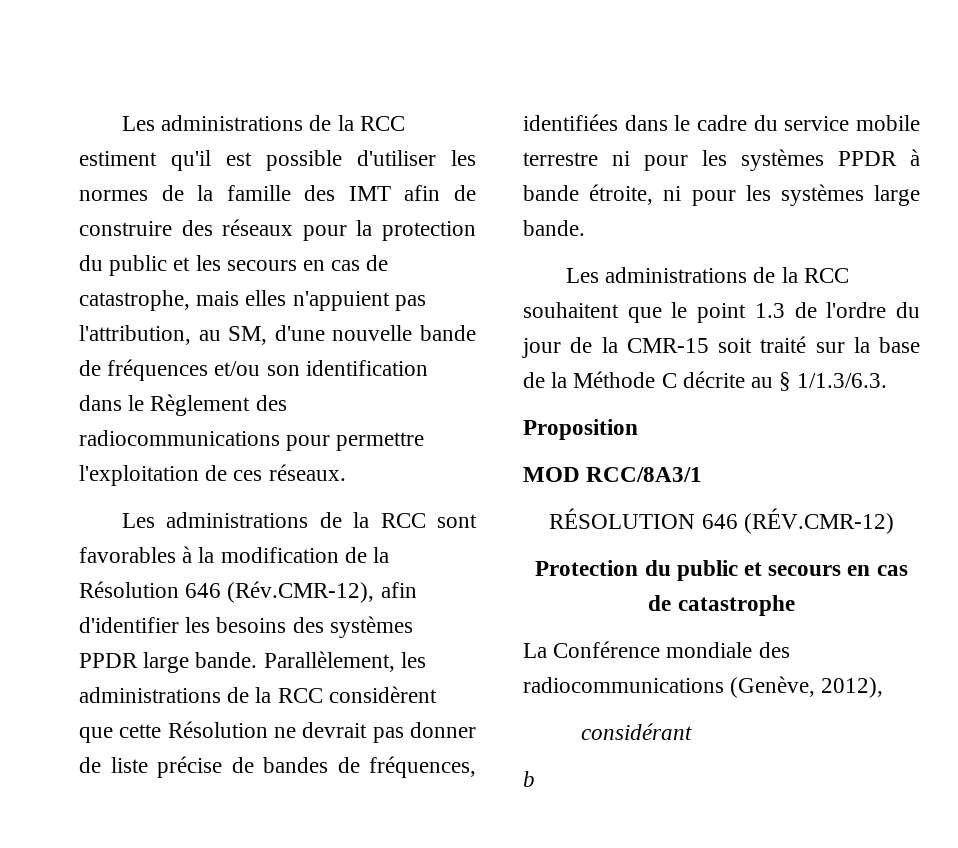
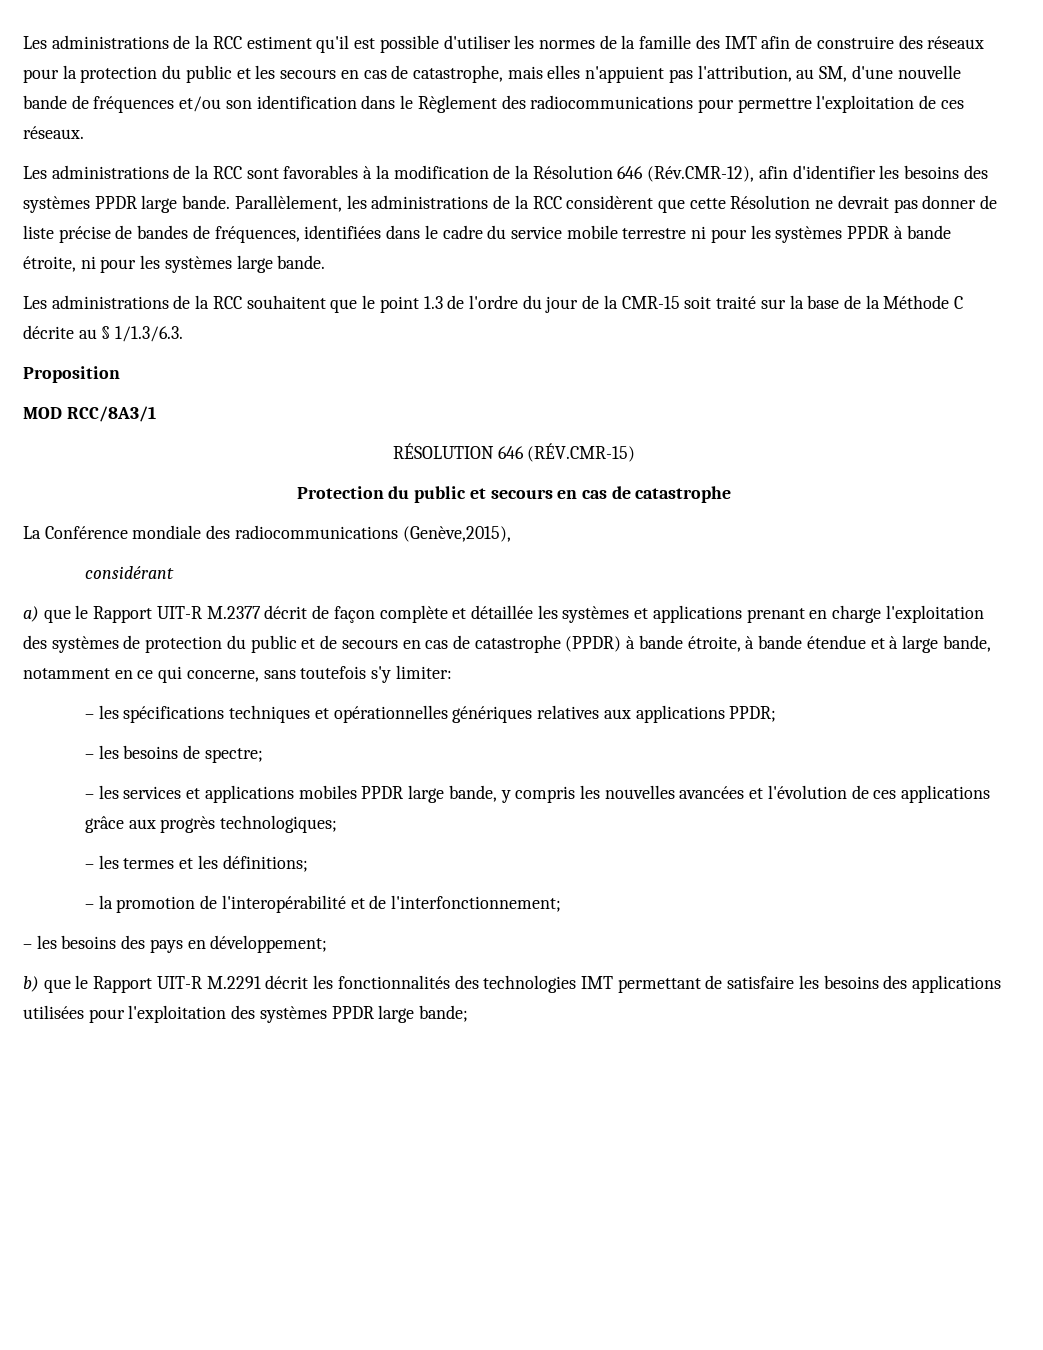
- RÉSOLUTION 646 (RÉV.CMR-12)
+ RÉSOLUTION 646 (RÉV.CMR-15)
- La Conférence mondiale des radiocommunications (Genève, 2012),
+ La Conférence mondiale des radiocommunications (Genève,2015),
- b
+ a) que le Rapport UIT-R M.2377 décrit de façon complète et détaillée les systèmes et applications prenant en charge l'exploitation des systèmes de protection du public et de secours en cas de catastrophe (PPDR) à bande étroite, à bande étendue et à large bande, notamment en ce qui concerne, sans toutefois s'y limiter:
+ – les spécifications techniques et opérationnelles génériques relatives aux applications PPDR;
+ – les besoins de spectre;
+ – les services et applications mobiles PPDR large bande, y compris les nouvelles avancées et l'évolution de ces applications grâce aux progrès technologiques;
+ – les termes et les définitions;
+ – la promotion de l'interopérabilité et de l'interfonctionnement;
+ – les besoins des pays en développement;
+ b) que le Rapport UIT-R M.2291 décrit les fonctionnalités des technologies IMT permettant de satisfaire les besoins des applications utilisées pour l'exploitation des systèmes PPDR large bande;

